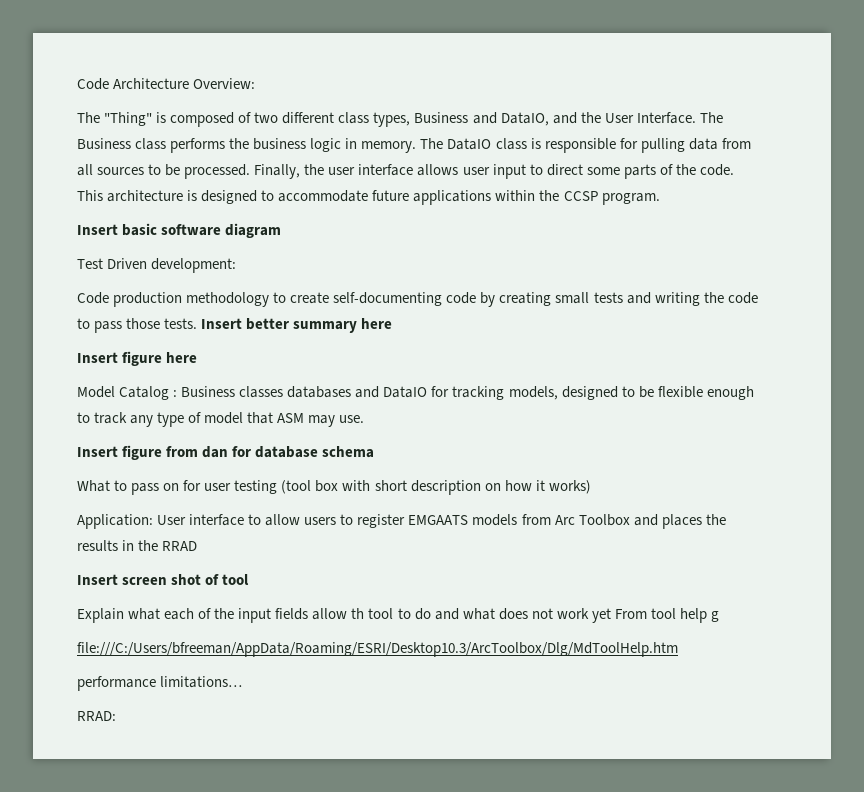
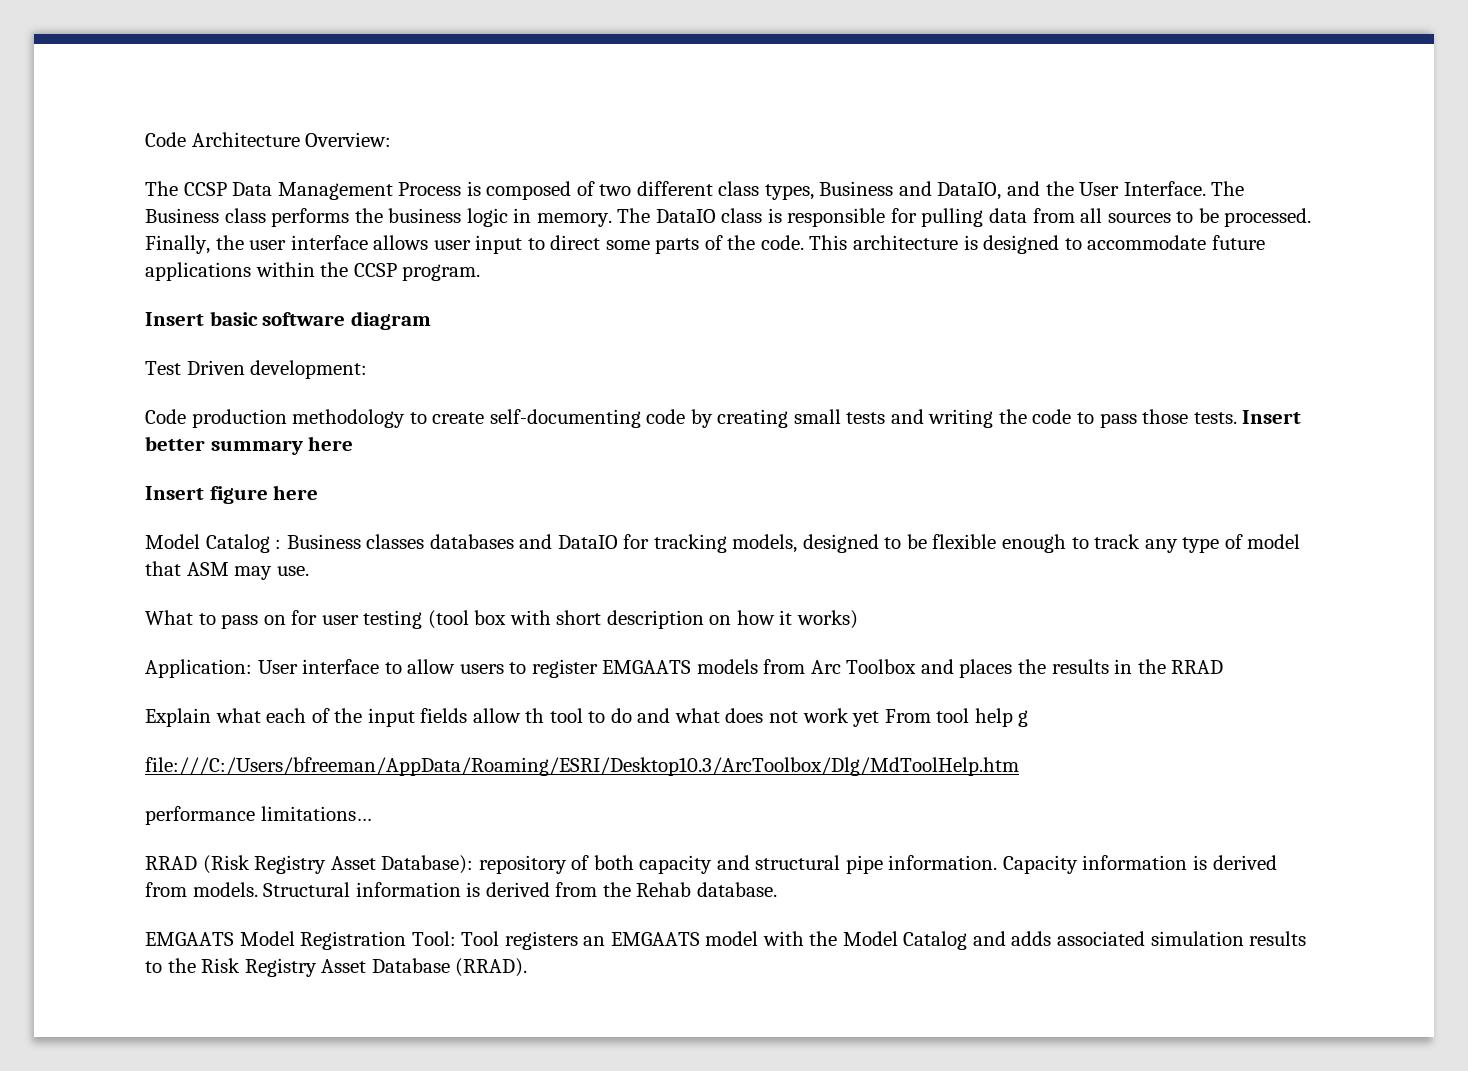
- The "Thing" is composed of two different class types, Business and DataIO, and the User Interface.
+ The CCSP Data Management Process is composed of two different class types, Business and DataIO, and the User Interface.
- Insert figure from dan for database schema
- Insert screen shot of tool
- RRAD:
+ RRAD (Risk Registry Asset Database): repository of both capacity and structural pipe information. Capacity information is derived from models. Structural information is derived from the Rehab database.
+ EMGAATS Model Registration Tool: Tool registers an EMGAATS model with the Model Catalog and adds associated simulation results to the Risk Registry Asset Database (RRAD).

